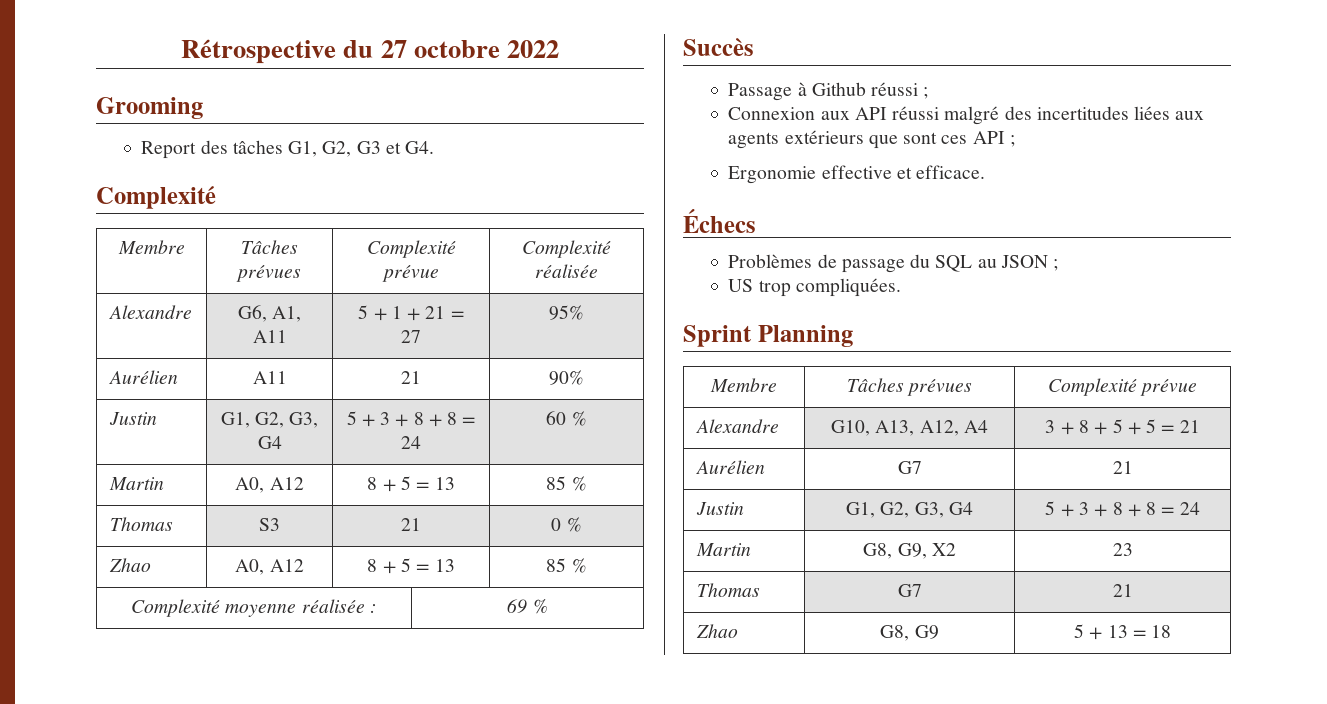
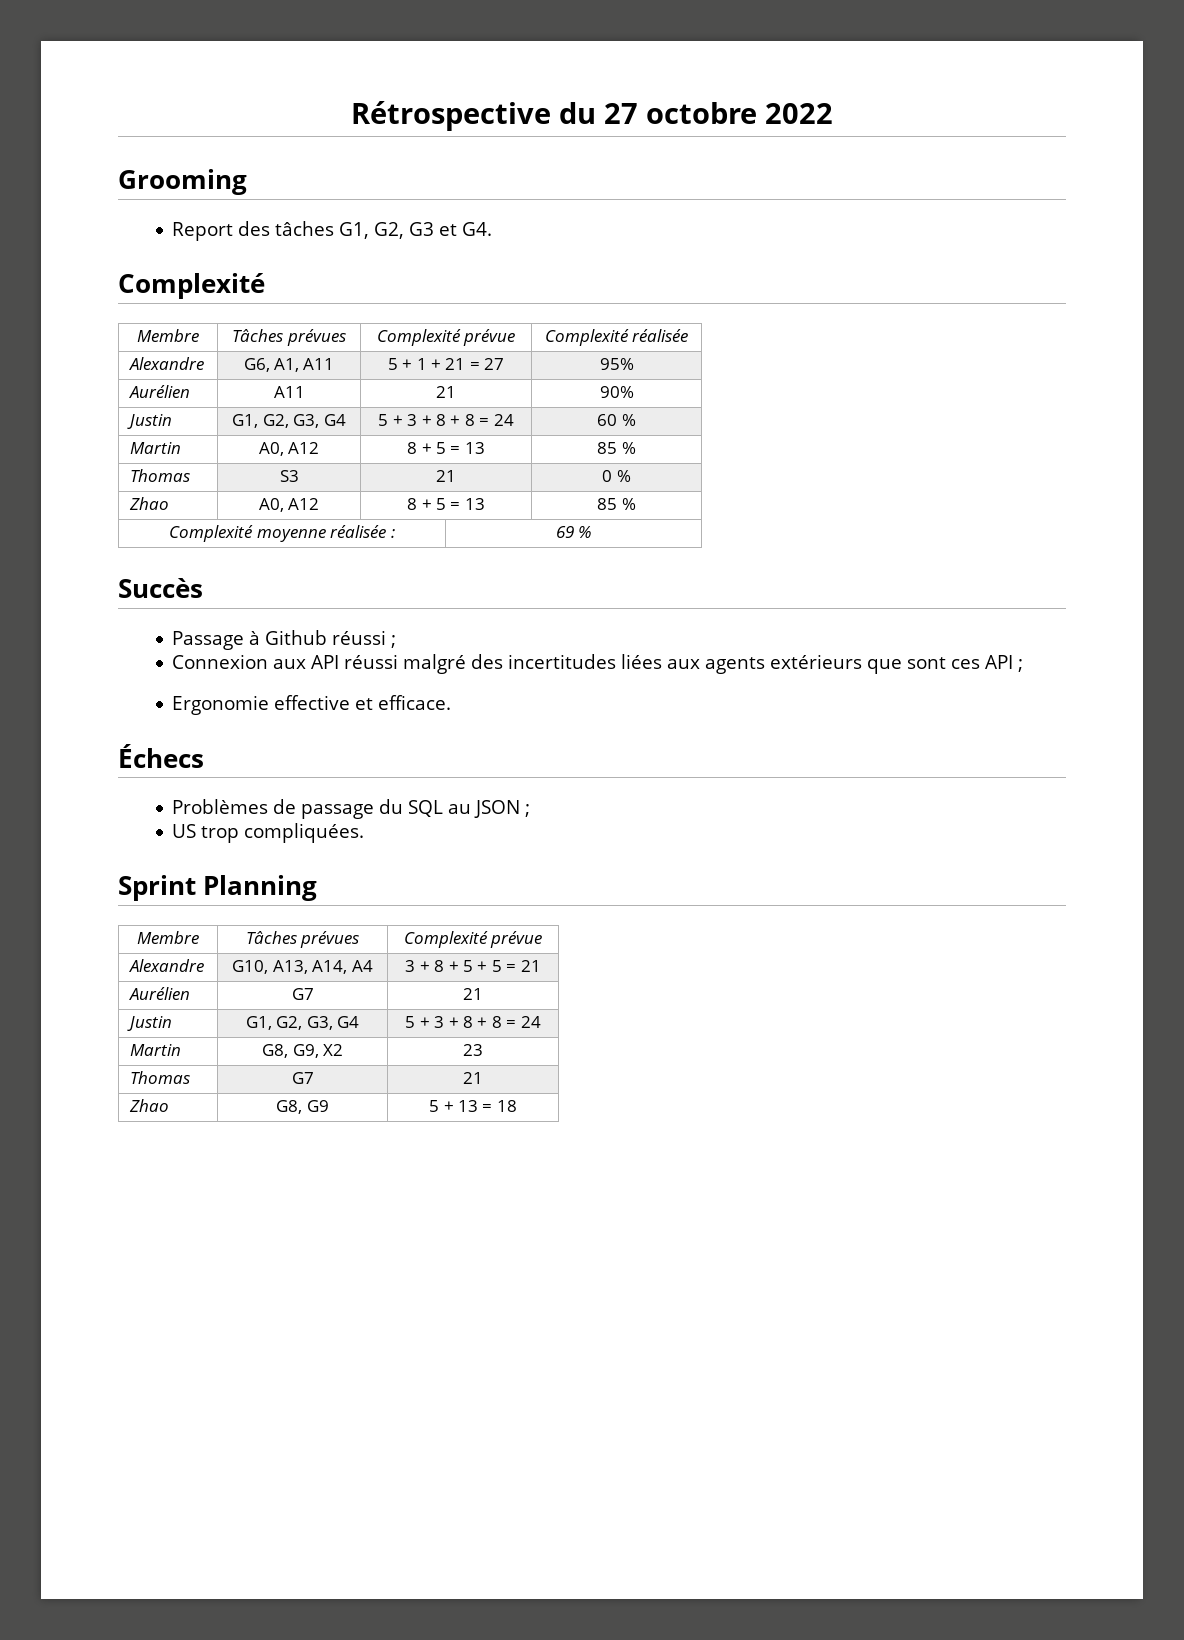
- Alexandre | G10, A13, A12, A4 | 3 + 8 + 5 + 5 = 21
+ Alexandre | G10, A13, A14, A4 | 3 + 8 + 5 + 5 = 21

